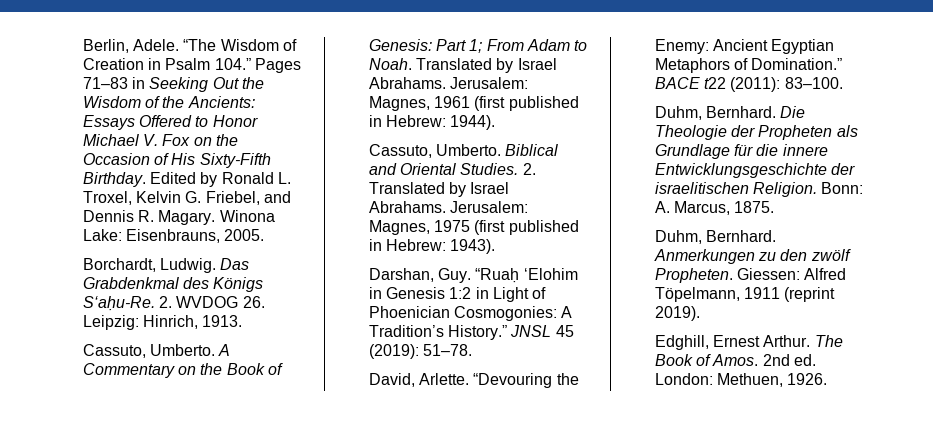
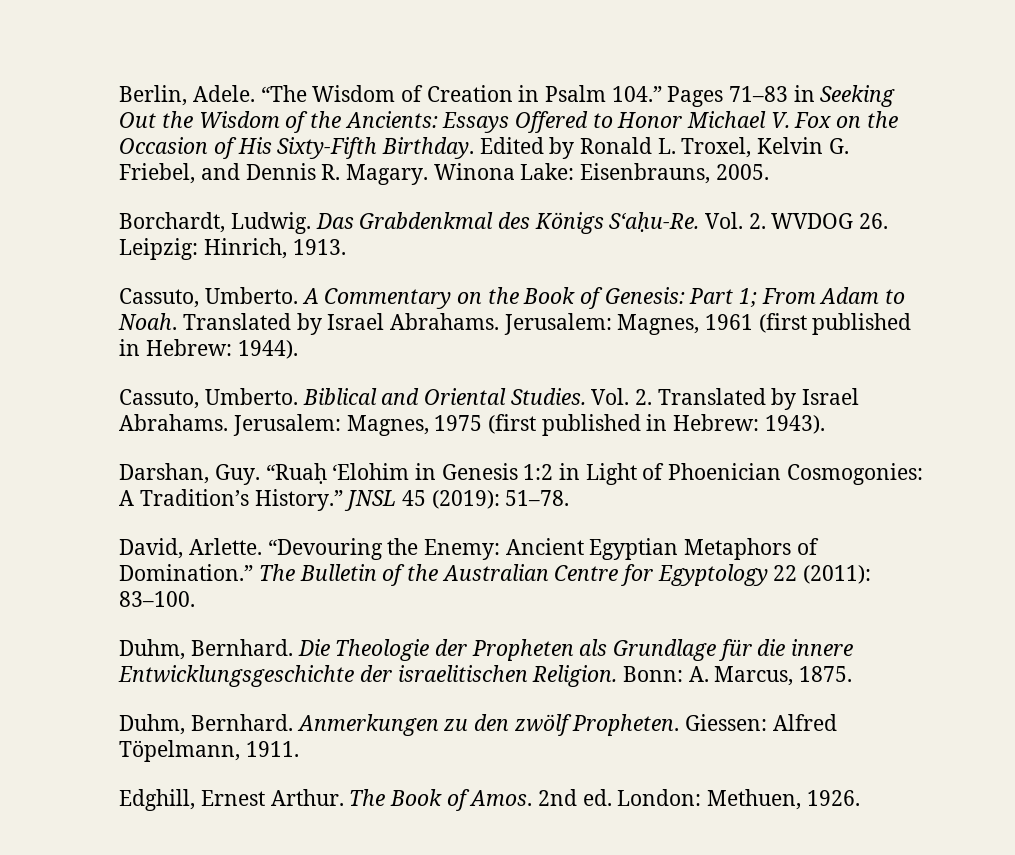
- 2. WVDOG 26. Leipzig: Hinrich, 1913.
+ Vol. 2. WVDOG 26. Leipzig: Hinrich, 1913.
- 2. Translated by Israel Abrahams.
+ Vol. 2. Translated by Israel Abrahams.
- BACE t22 (2011): 83–100.
+ The Bulletin of the Australian Centre for Egyptology 22 (2011): 83–100.
- Giessen: Alfred Töpelmann, 1911 (reprint 2019).
+ Giessen: Alfred Töpelmann, 1911.

